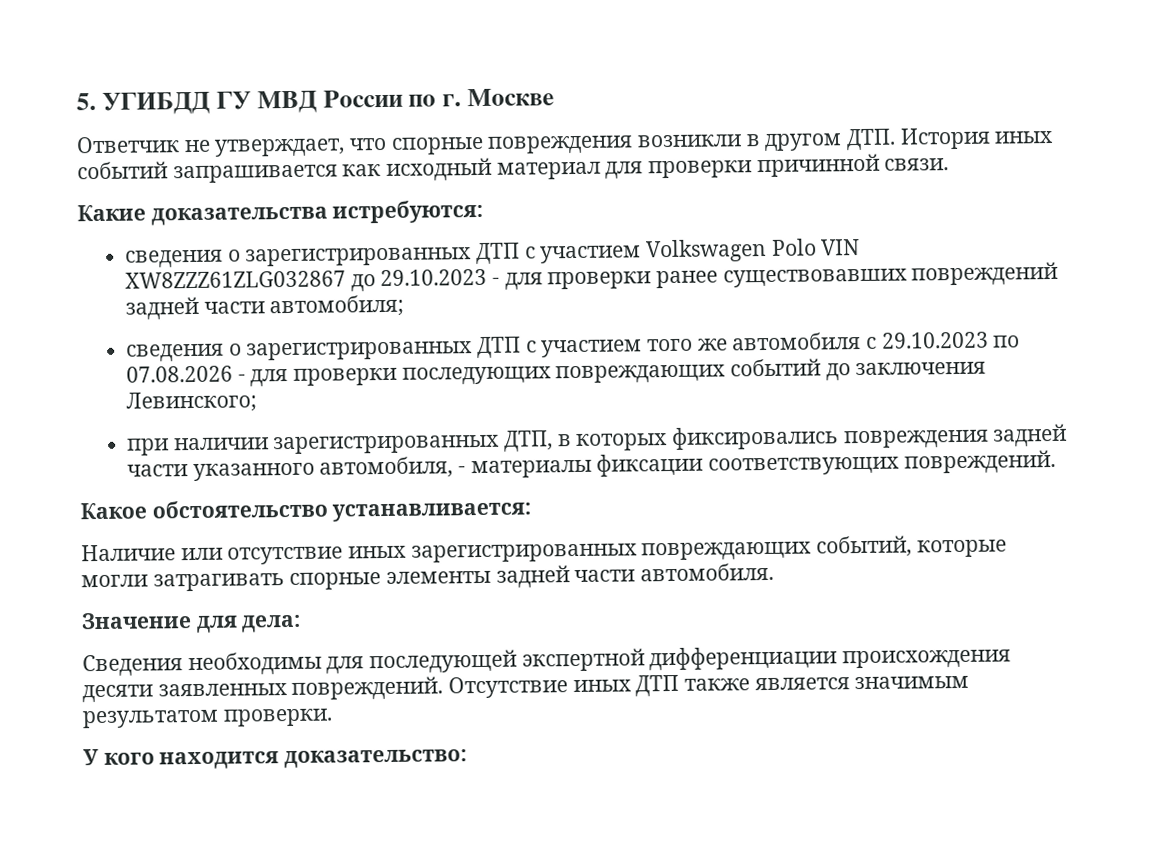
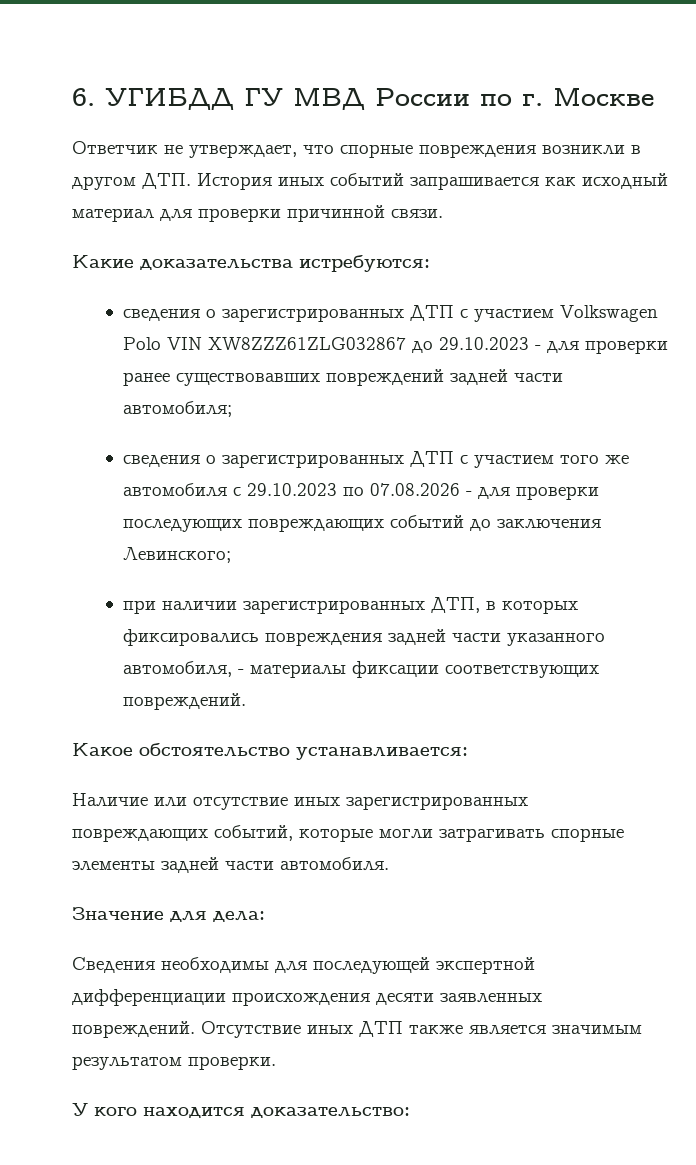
- 5. УГИБДД ГУ МВД России по г. Москве
+ 6. УГИБДД ГУ МВД России по г. Москве

